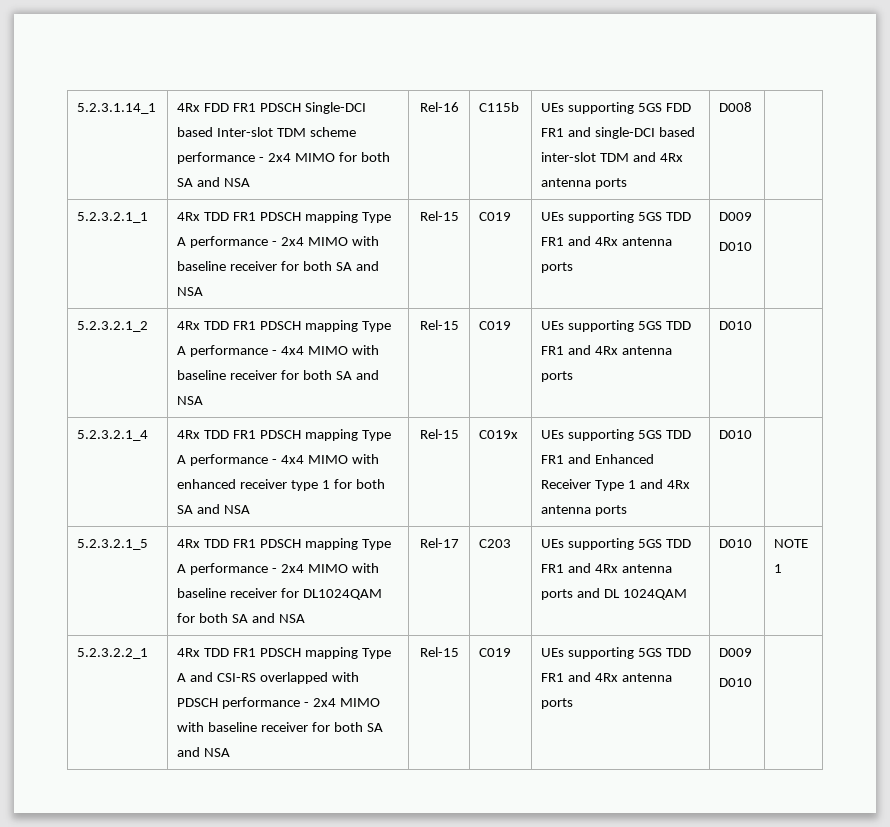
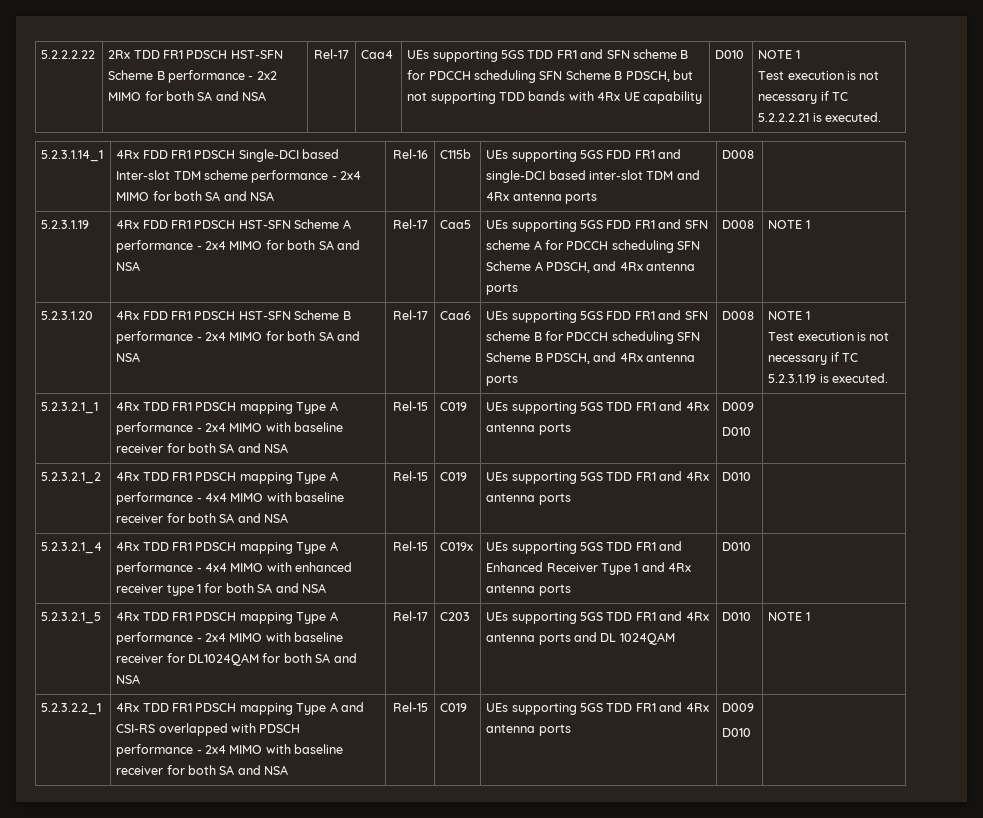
+ 5.2.2.2.22 | 2Rx TDD FR1 PDSCH HST-SFN Scheme B performance - 2x2 MIMO for both SA and NSA | Rel-17 | Caa4 | UEs supporting 5GS TDD FR1 and SFN scheme B for PDCCH scheduling SFN Scheme B PDSCH, but not supporting TDD bands with 4Rx UE capability | D010 | NOTE 1
+ Test execution is not necessary if TC 5.2.2.2.21 is executed.
+ 5.2.3.1.19 | 4Rx FDD FR1 PDSCH HST-SFN Scheme A performance - 2x4 MIMO for both SA and NSA | Rel-17 | Caa5 | UEs supporting 5GS FDD FR1 and SFN scheme A for PDCCH scheduling SFN Scheme A PDSCH, and 4Rx antenna ports | D008 | NOTE 1
+ 5.2.3.1.20 | 4Rx FDD FR1 PDSCH HST-SFN Scheme B performance - 2x4 MIMO for both SA and NSA | Rel-17 | Caa6 | UEs supporting 5GS FDD FR1 and SFN scheme B for PDCCH scheduling SFN Scheme B PDSCH, and 4Rx antenna ports | D008 | NOTE 1
+ Test execution is not necessary if TC 5.2.3.1.19 is executed.

